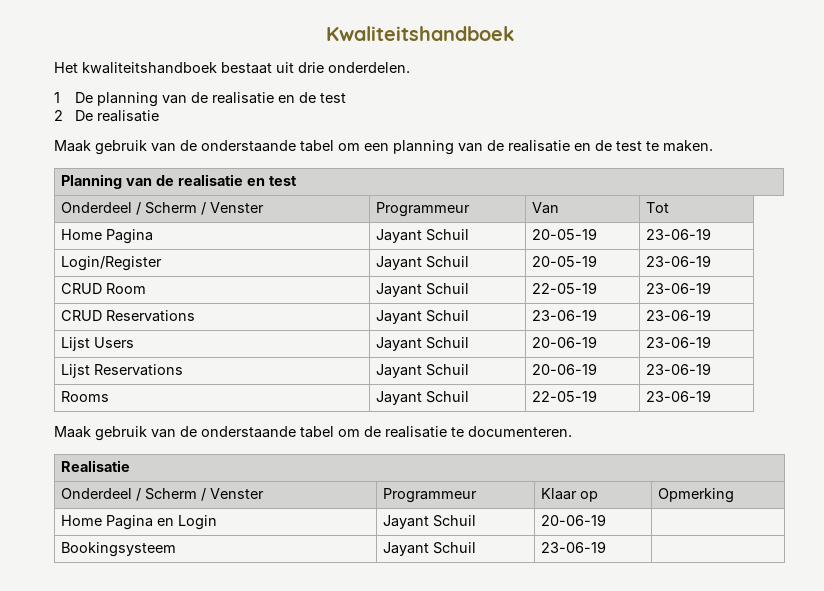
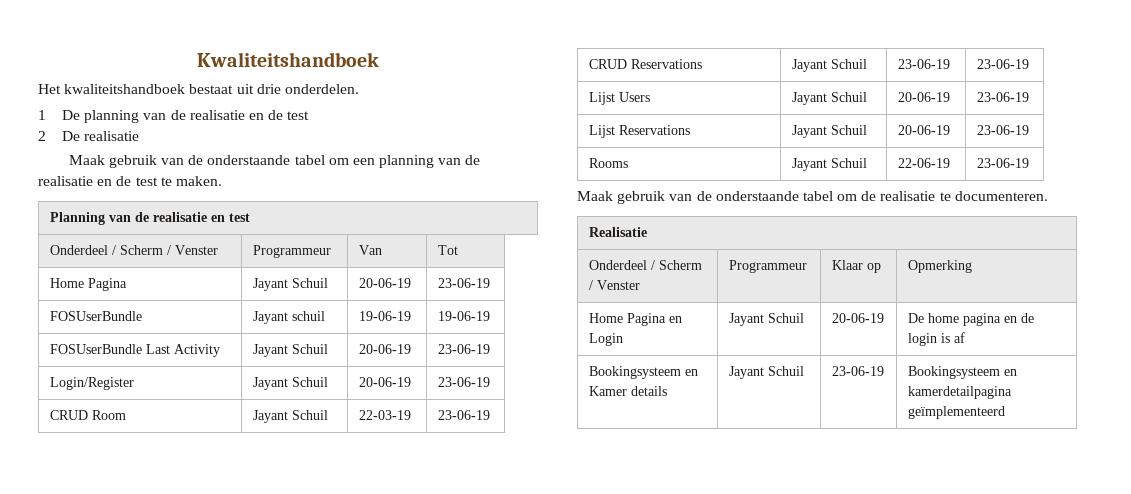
- Home Pagina | Jayant Schuil | 20-05-19 | 23-06-19
+ Home Pagina | Jayant Schuil | 20-06-19 | 23-06-19
+ FOSUserBundle | Jayant schuil | 19-06-19 | 19-06-19
+ FOSUserBundle Last Activity | Jayant Schuil | 20-06-19 | 23-06-19
- Login/Register | Jayant Schuil | 20-05-19 | 23-06-19
+ Login/Register | Jayant Schuil | 20-06-19 | 23-06-19
- CRUD Room | Jayant Schuil | 22-05-19 | 23-06-19
+ CRUD Room | Jayant Schuil | 22-03-19 | 23-06-19
- Rooms | Jayant Schuil | 22-05-19 | 23-06-19
+ Rooms | Jayant Schuil | 22-06-19 | 23-06-19
- Home Pagina en Login | Jayant Schuil | 20-06-19 |
- Bookingsysteem | Jayant Schuil | 23-06-19 |
+ Home Pagina en Login | Jayant Schuil | 20-06-19 | De home pagina en de login is af
+ Bookingsysteem en Kamer details | Jayant Schuil | 23-06-19 | Bookingsysteem en kamerdetailpagina geïmplementeerd

